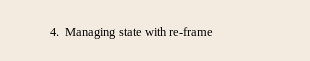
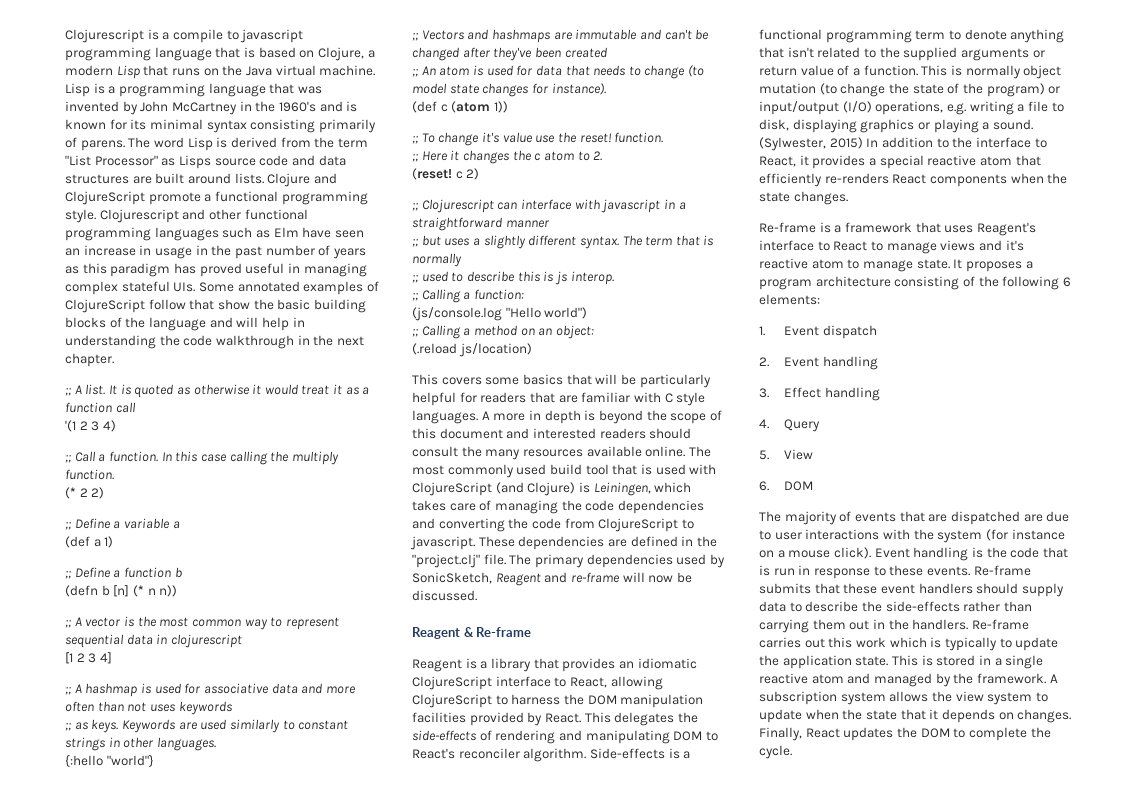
- 4. Managing state with re-frame
+ Clojurescript is a compile to javascript programming language that is based on Clojure, a modern Lisp that runs on the Java virtual machine. Lisp is a programming language that was invented by John McCartney in the 1960's and is known for its minimal syntax consisting primarily of parens. The word Lisp is derived from the term "List Processor" as Lisps source code and data structures are built around lists. Clojure and ClojureScript promote a functional programming style. Clojurescript and other functional programming languages such as Elm have seen an increase in usage in the past number of years as this paradigm has proved useful in managing complex stateful UIs. Some annotated examples of ClojureScript follow that show the basic building blocks of the language and will help in understanding the code walkthrough in the next chapter.
+ ;; A list. It is quoted as otherwise it would treat it as a function call
+ '(1 2 3 4)
+ ;; Call a function. In this case calling the multiply function.
+ (* 2 2)
+ ;; Define a variable a
+ (def a 1)
+ ;; Define a function b
+ (defn b [n] (* n n))
+ ;; A vector is the most common way to represent sequential data in clojurescript
+ [1 2 3 4]
+ ;; A hashmap is used for associative data and more often than not uses keywords
+ ;; as keys. Keywords are used similarly to constant strings in other languages.
+ {:hello "world"}
+ ;; Vectors and hashmaps are immutable and can't be changed after they've been created
+ ;; An atom is used for data that needs to change (to model state changes for instance).
+ (def c (atom 1))
+ ;; To change it's value use the reset! function.
+ ;; Here it changes the c atom to 2.
+ (reset! c 2)
+ ;; Clojurescript can interface with javascript in a straightforward manner
+ ;; but uses a slightly different syntax. The term that is normally
+ ;; used to describe this is js interop.
+ ;; Calling a function:
+ (js/console.log "Hello world")
+ ;; Calling a method on an object:
+ (.reload js/location)
+ This covers some basics that will be particularly helpful for readers that are familiar with C style languages. A more in depth is beyond the scope of this document and interested readers should consult the many resources available online. The most commonly used build tool that is used with ClojureScript (and Clojure) is Leiningen, which takes care of managing the code dependencies and converting the code from ClojureScript to javascript. These dependencies are defined in the "project.clj" file. The primary dependencies used by SonicSketch, Reagent and re-frame will now be discussed.
+ Reagent & Re-frame
+ Reagent is a library that provides an idiomatic ClojureScript interface to React, allowing ClojureScript to harness the DOM manipulation facilities provided by React. This delegates the side-effects of rendering and manipulating DOM to React's reconciler algorithm. Side-effects is a functional programming term to denote anything that isn't related to the supplied arguments or return value of a function. This is normally object mutation (to change the state of the program) or input/output (I/O) operations, e.g. writing a file to disk, displaying graphics or playing a sound. (Sylwester, 2015) In addition to the interface to React, it provides a special reactive atom that efficiently re-renders React components when the state changes.
+ Re-frame is a framework that uses Reagent's interface to React to manage views and it's reactive atom to manage state. It proposes a program architecture consisting of the following 6 elements:
+ 1. Event dispatch
+ 2. Event handling
+ 3. Effect handling
+ 4. Query
+ 5. View
+ 6. DOM
+ The majority of events that are dispatched are due to user interactions with the system (for instance on a mouse click). Event handling is the code that is run in response to these events. Re-frame submits that these event handlers should supply data to describe the side-effects rather than carrying them out in the handlers. Re-frame carries out this work which is typically to update the application state. This is stored in a single reactive atom and managed by the framework. A subscription system allows the view system to update when the state that it depends on changes. Finally, React updates the DOM to complete the cycle.

